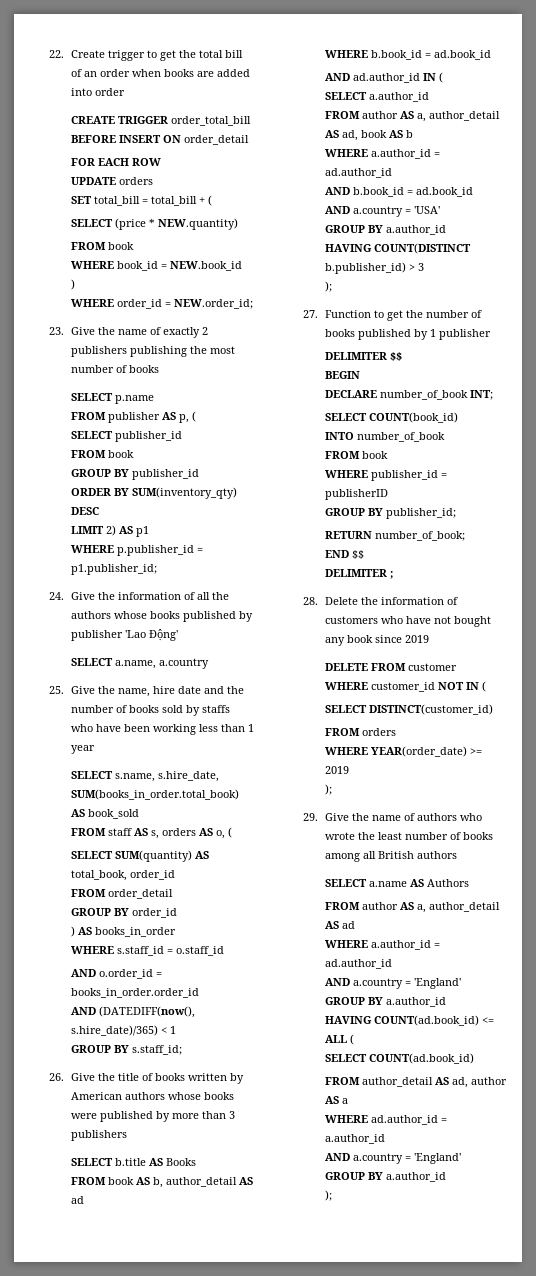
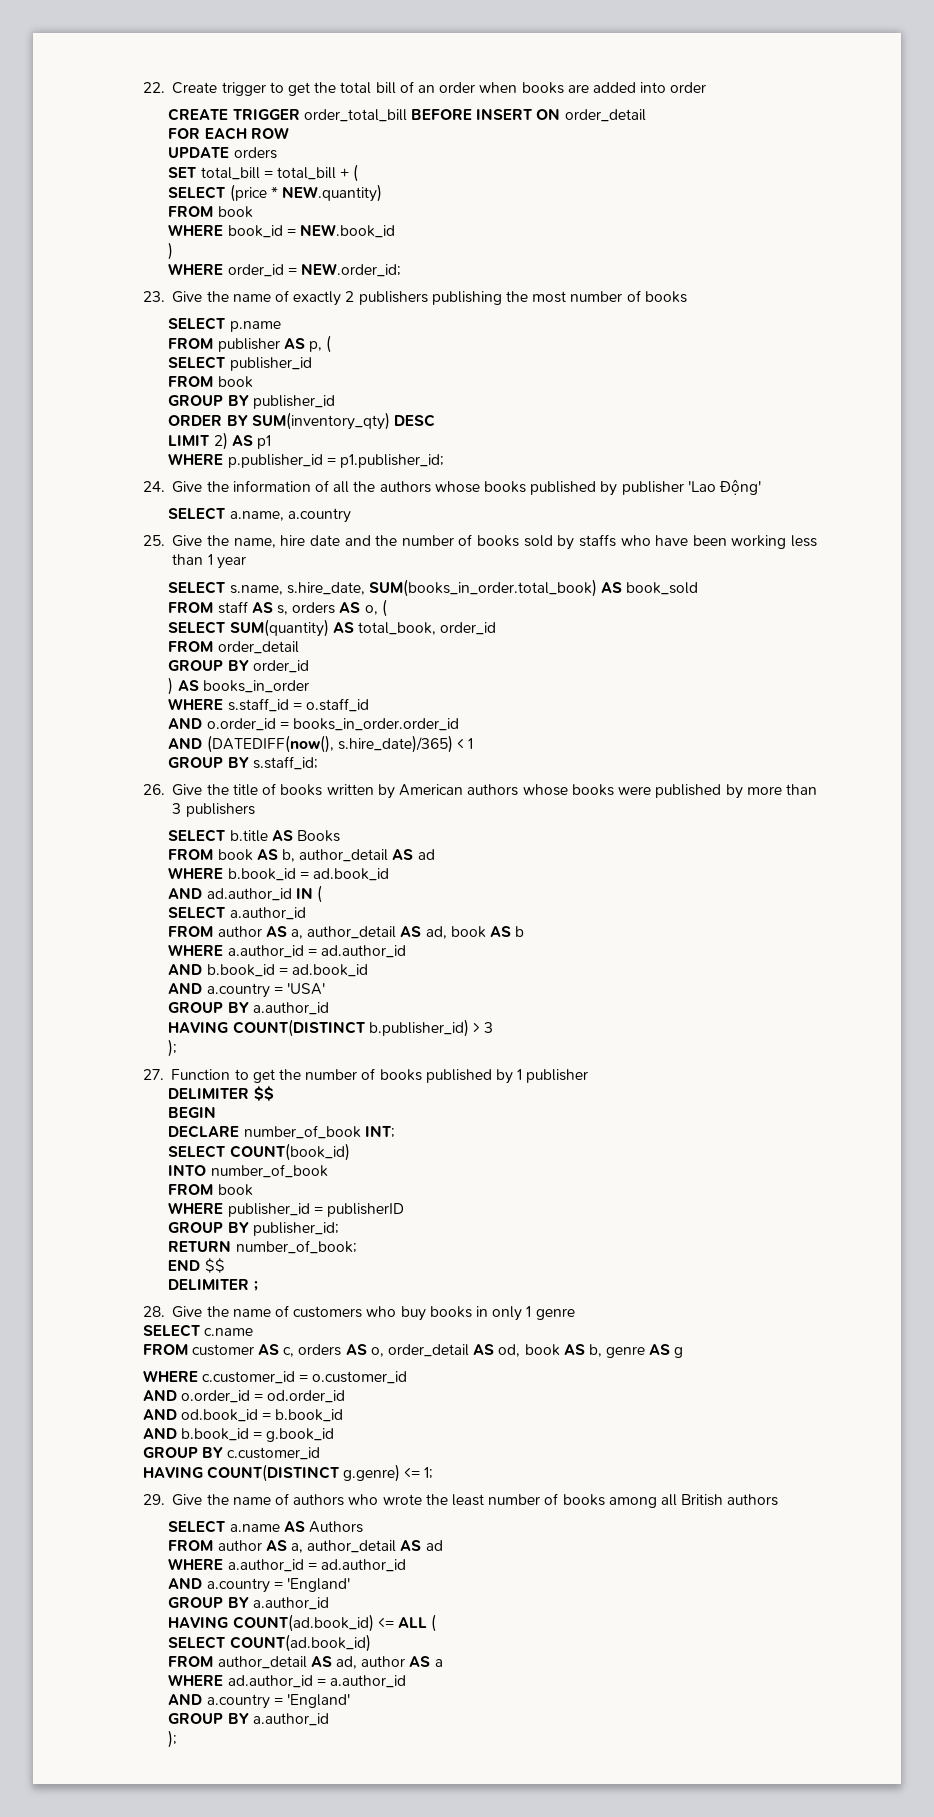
- 28. Delete the information of customers who have not bought any book since 2019
- DELETE FROM customer
- WHERE customer_id NOT IN (
- SELECT DISTINCT(customer_id)
- FROM orders
- WHERE YEAR(order_date) >= 2019
- );
+ 28. Give the name of customers who buy books in only 1 genre
+ SELECT c.name
+ FROM customer AS c, orders AS o, order_detail AS od, book AS b, genre AS g
+ WHERE c.customer_id = o.customer_id
+ AND o.order_id = od.order_id
+ AND od.book_id = b.book_id
+ AND b.book_id = g.book_id
+ GROUP BY c.customer_id
+ HAVING COUNT(DISTINCT g.genre) <= 1;

